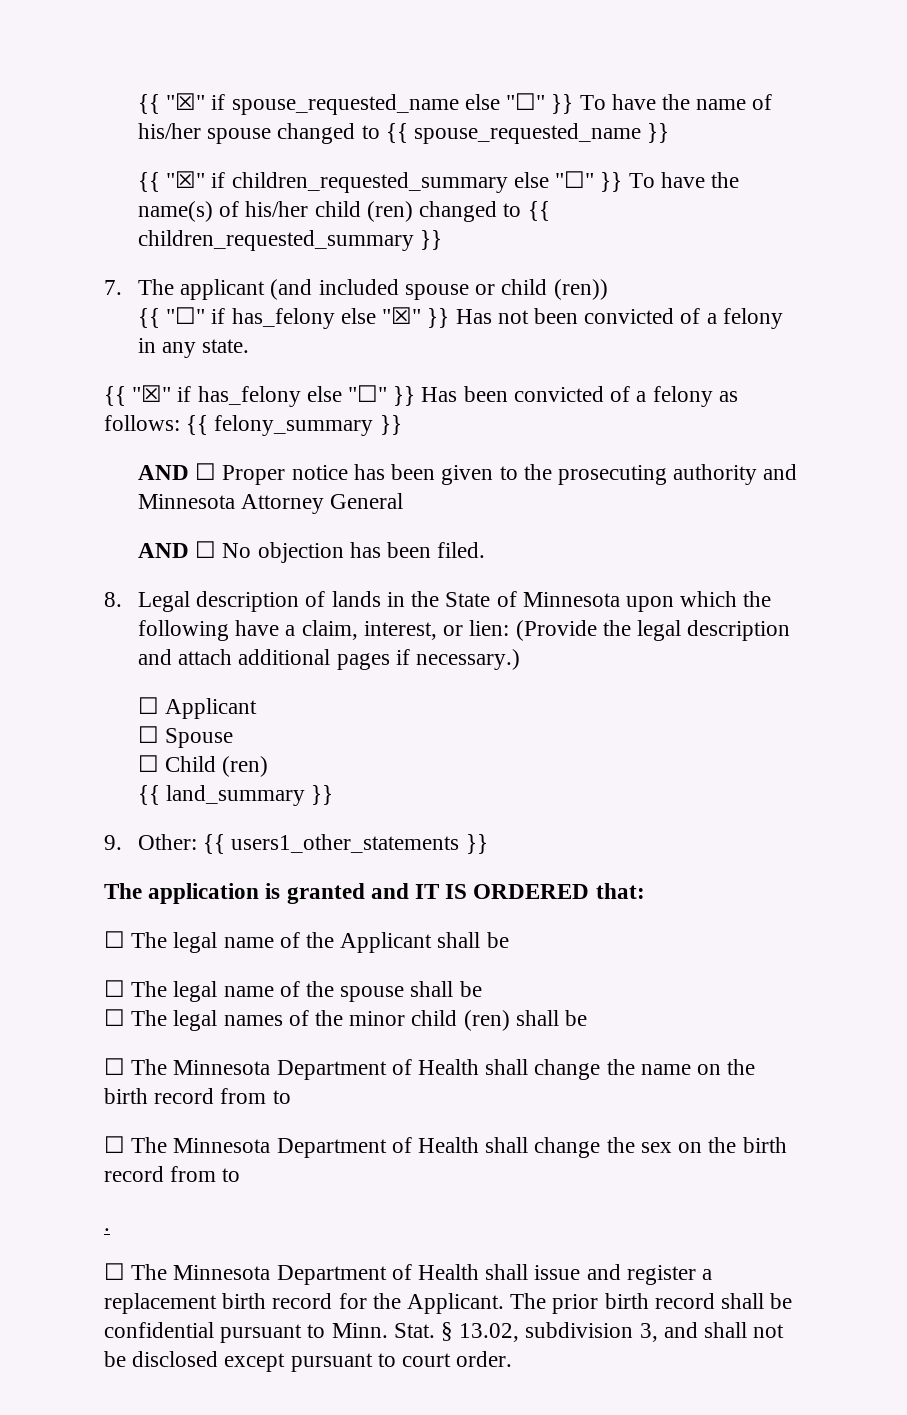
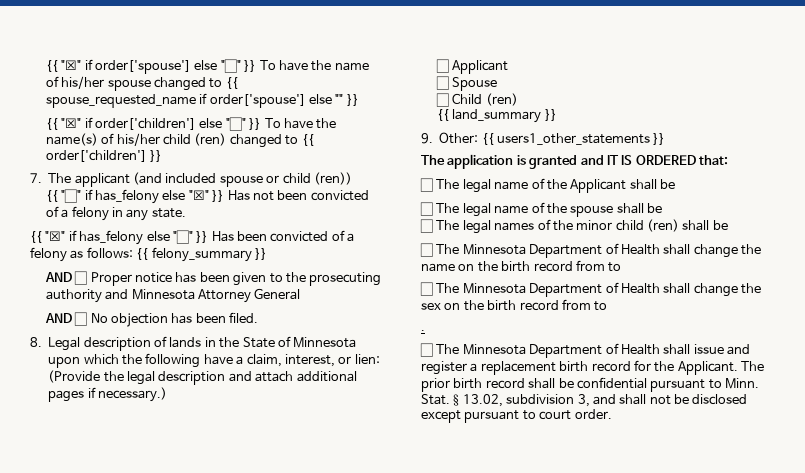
- {{ "☒" if spouse_requested_name else "☐" }} To have the name of his/her spouse changed to {{ spouse_requested_name }}
+ {{ "☒" if order['spouse'] else "☐" }} To have the name of his/her spouse changed to {{ spouse_requested_name if order['spouse'] else "" }}
- {{ "☒" if children_requested_summary else "☐" }} To have the name(s) of his/her child (ren) changed to {{ children_requested_summary }}
+ {{ "☒" if order['children'] else "☐" }} To have the name(s) of his/her child (ren) changed to {{ order['children'] }}

